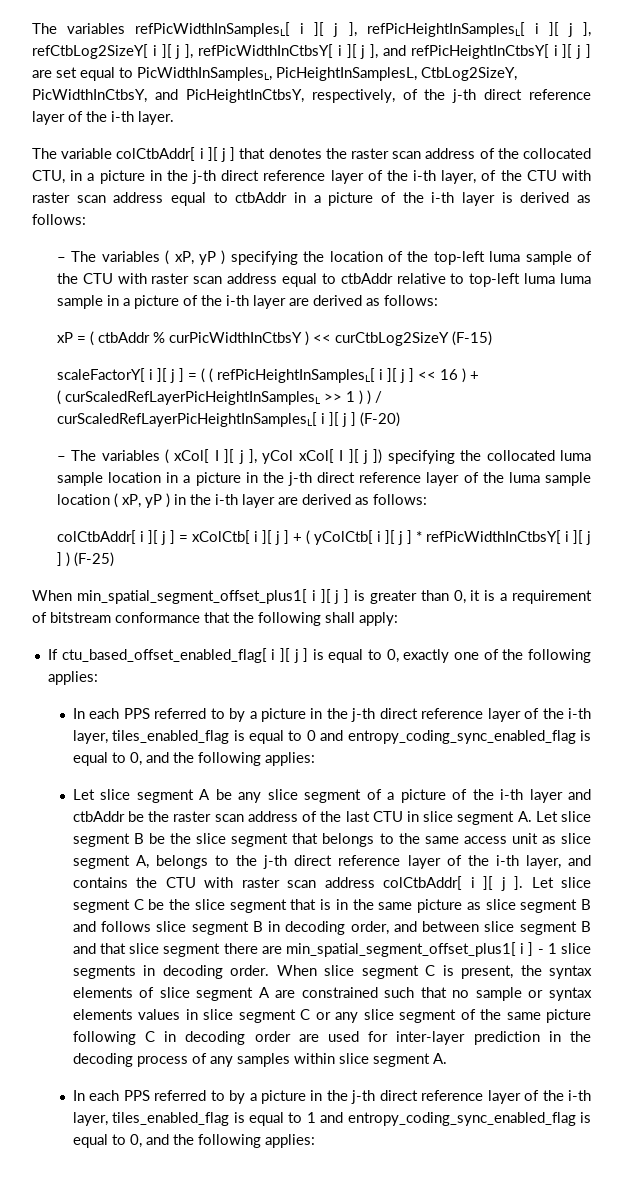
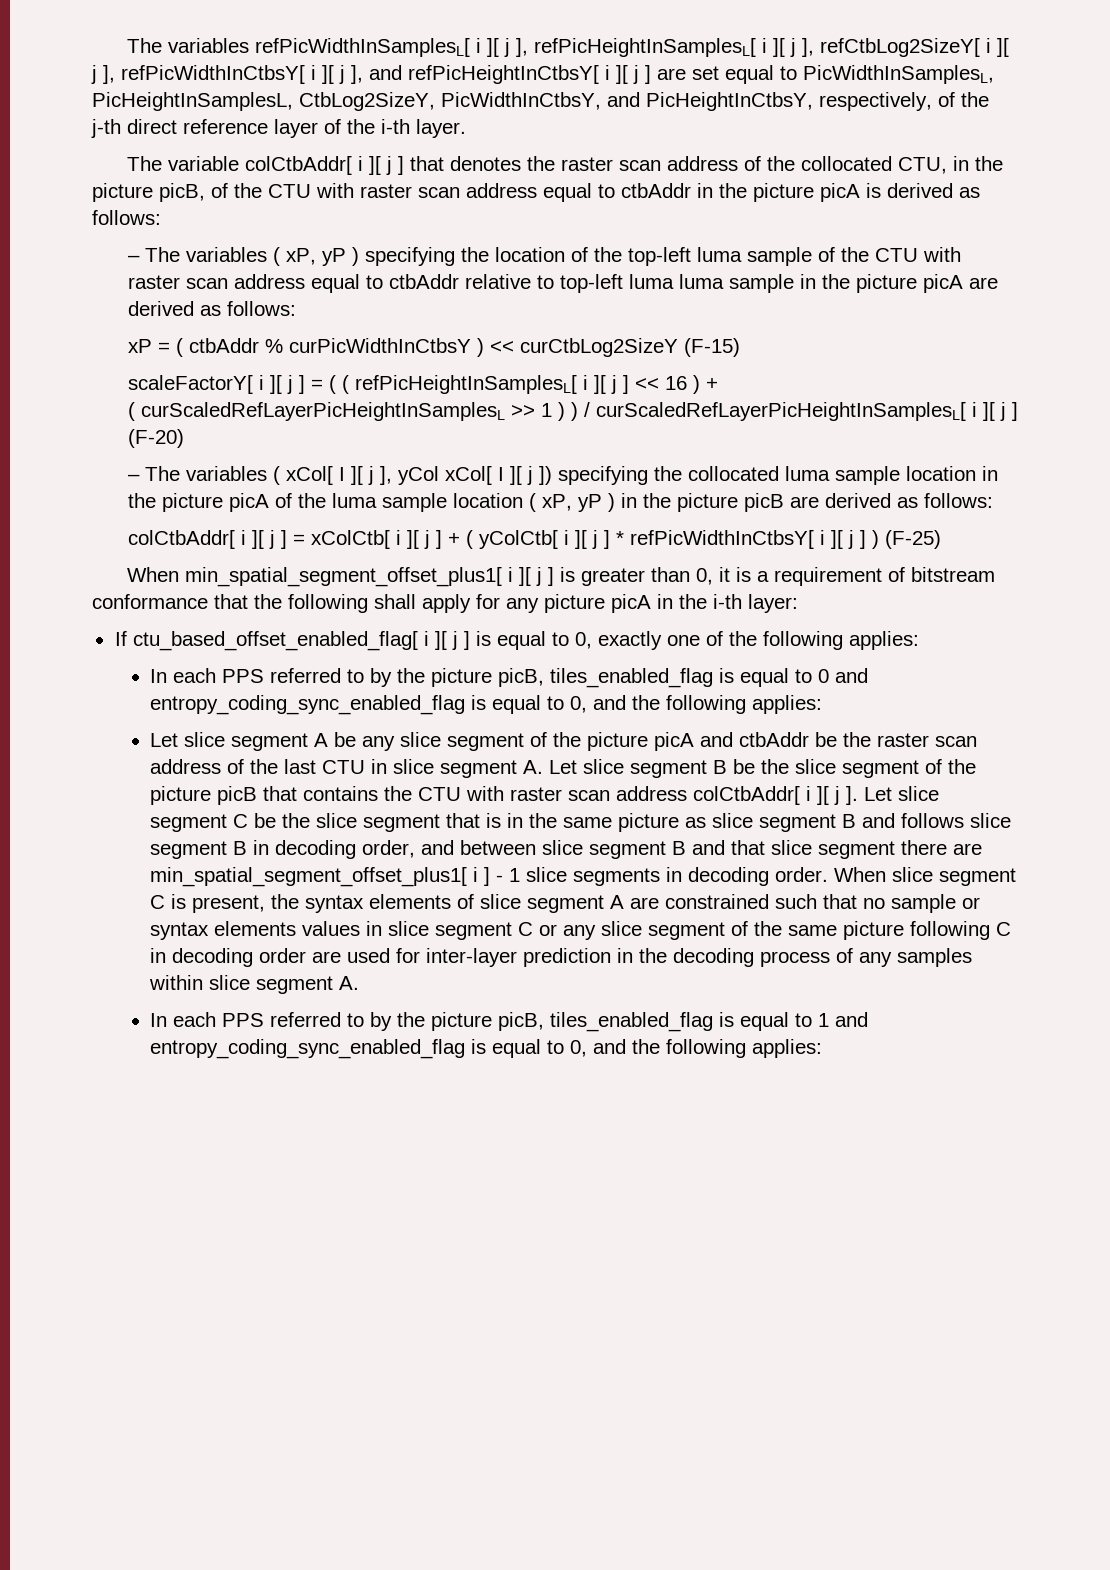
- The variable colCtbAddr[ i ][ j ] that denotes the raster scan address of the collocated CTU, in a picture in the j-th direct reference layer of the i-th layer, of the CTU with raster scan address equal to ctbAddr in a picture of the i-th layer is derived as follows:
+ The variable colCtbAddr[ i ][ j ] that denotes the raster scan address of the collocated CTU, in the picture picB, of the CTU with raster scan address equal to ctbAddr in the picture picA is derived as follows:
- – The variables ( xP, yP ) specifying the location of the top-left luma sample of the CTU with raster scan address equal to ctbAddr relative to top-left luma luma sample in a picture of the i-th layer are derived as follows:
+ – The variables ( xP, yP ) specifying the location of the top-left luma sample of the CTU with raster scan address equal to ctbAddr relative to top-left luma luma sample in the picture picA are derived as follows:
- – The variables ( xCol[ I ][ j ], yCol xCol[ I ][ j ]) specifying the collocated luma sample location in a picture in the j-th direct reference layer of the luma sample location ( xP, yP ) in the i-th layer are derived as follows:
+ – The variables ( xCol[ I ][ j ], yCol xCol[ I ][ j ]) specifying the collocated luma sample location in the picture picA of the luma sample location ( xP, yP ) in the picture picB are derived as follows:
- When min_spatial_segment_offset_plus1[ i ][ j ] is greater than 0, it is a requirement of bitstream conformance that the following shall apply:
+ When min_spatial_segment_offset_plus1[ i ][ j ] is greater than 0, it is a requirement of bitstream conformance that the following shall apply for any picture picA in the i-th layer:
- In each PPS referred to by a picture in the j-th direct reference layer of the i-th layer, tiles_enabled_flag is equal to 0 and entropy_coding_sync_enabled_flag is equal to 0, and the following applies:
+ In each PPS referred to by the picture picB, tiles_enabled_flag is equal to 0 and entropy_coding_sync_enabled_flag is equal to 0, and the following applies:
- Let slice segment A be any slice segment of a picture of the i-th layer and ctbAddr be the raster scan address of the last CTU in slice segment A. Let slice segment B be the slice segment that belongs to the same access unit as slice segment A, belongs to the j-th direct reference layer of the i-th layer, and contains the CTU with raster scan address colCtbAddr[ i ][ j ].
+ Let slice segment A be any slice segment of the picture picA and ctbAddr be the raster scan address of the last CTU in slice segment A. Let slice segment B be the slice segment of the picture picB that contains the CTU with raster scan address colCtbAddr[ i ][ j ].
- In each PPS referred to by a picture in the j-th direct reference layer of the i-th layer, tiles_enabled_flag is equal to 1 and entropy_coding_sync_enabled_flag is equal to 0, and the following applies:
+ In each PPS referred to by the picture picB, tiles_enabled_flag is equal to 1 and entropy_coding_sync_enabled_flag is equal to 0, and the following applies:

